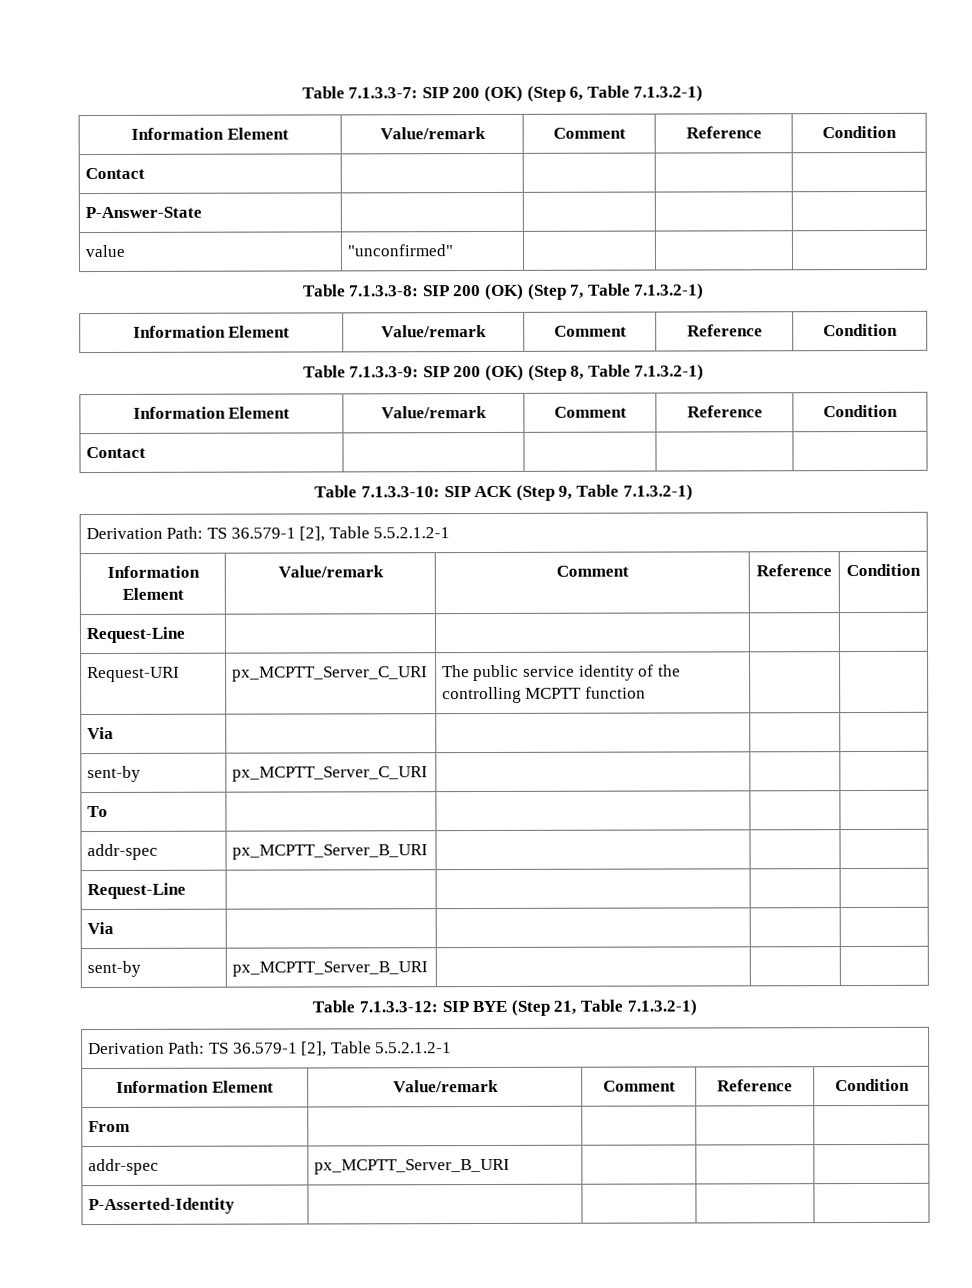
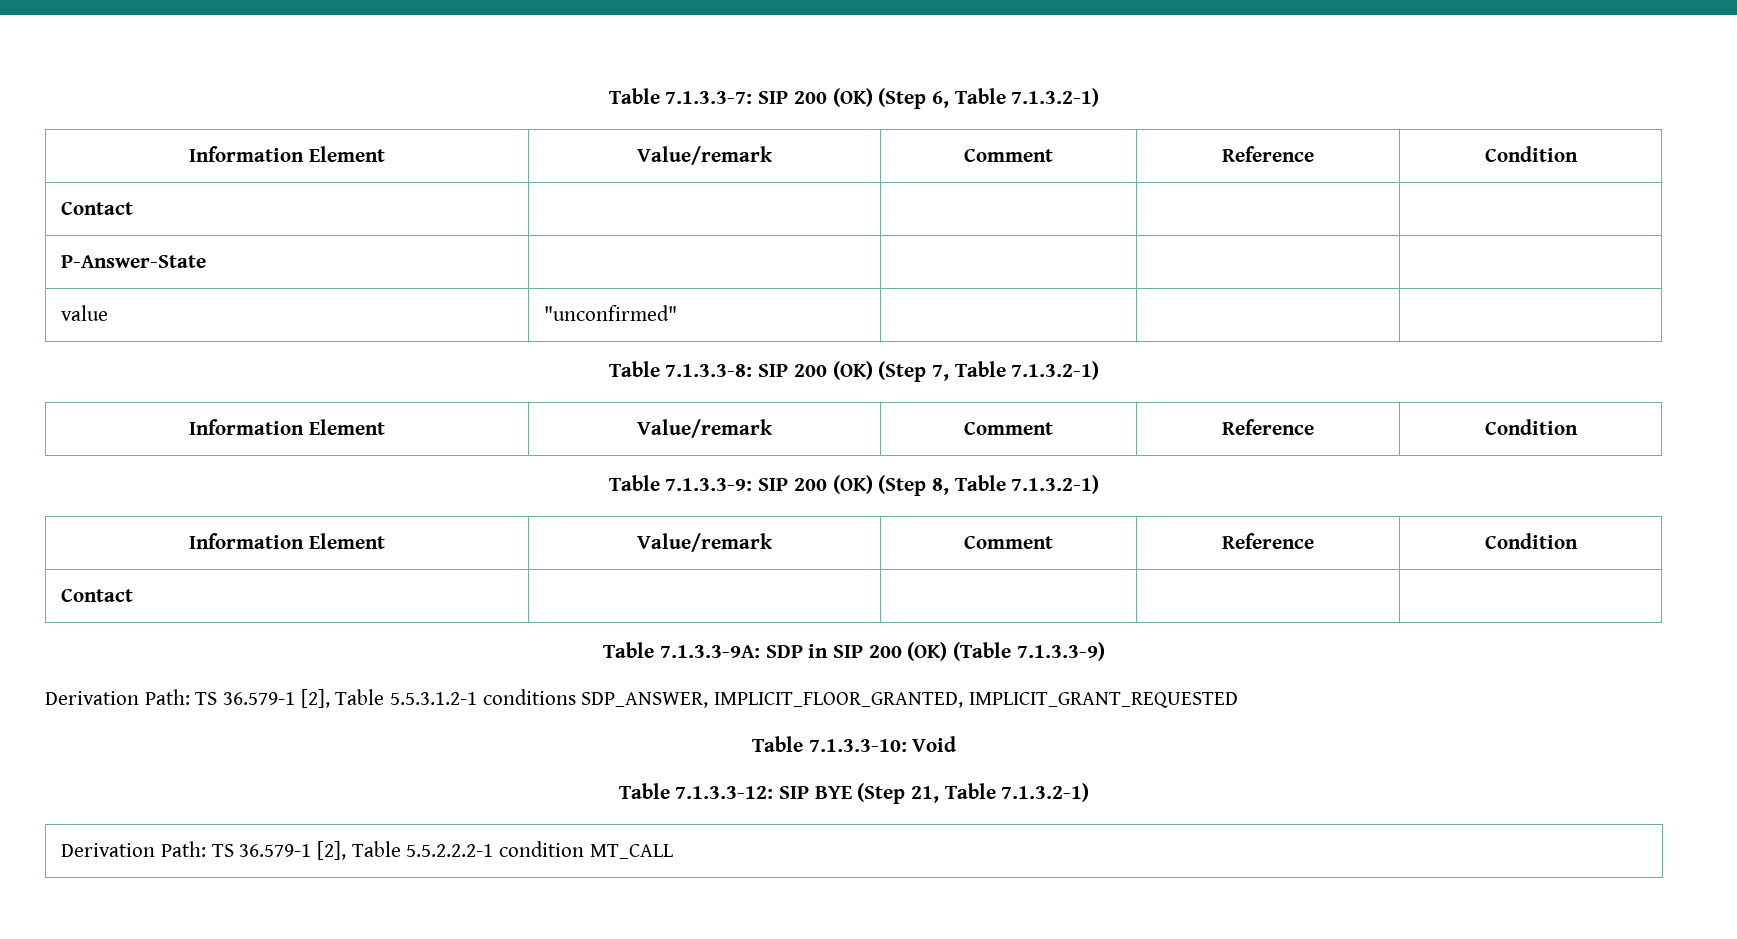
- Table 7.1.3.3-10: SIP ACK (Step 9, Table 7.1.3.2-1)
- Derivation Path: TS 36.579-1 [2], Table 5.5.2.1.2-1
- Information Element | Value/remark | Comment | Reference | Condition
- Request-Line | | | |
- Request-URI | px_MCPTT_Server_C_URI | The public service identity of the controlling MCPTT function | |
- Via | | | |
- sent-by | px_MCPTT_Server_C_URI | | |
- To | | | |
- addr-spec | px_MCPTT_Server_B_URI | | |
- Request-Line | | | |
- Via | | | |
- sent-by | px_MCPTT_Server_B_URI | | |
+ Table 7.1.3.3-9A: SDP in SIP 200 (OK) (Table 7.1.3.3-9)
+ Derivation Path: TS 36.579-1 [2], Table 5.5.3.1.2-1 conditions SDP_ANSWER, IMPLICIT_FLOOR_GRANTED, IMPLICIT_GRANT_REQUESTED
+ Table 7.1.3.3-10: Void
  Table 7.1.3.3-12: SIP BYE (Step 21, Table 7.1.3.2-1)
- Derivation Path: TS 36.579-1 [2], Table 5.5.2.1.2-1
- Information Element | Value/remark | Comment | Reference | Condition
- From | | | |
- addr-spec | px_MCPTT_Server_B_URI | | |
- P-Asserted-Identity | | | |
+ Derivation Path: TS 36.579-1 [2], Table 5.5.2.2.2-1 condition MT_CALL

